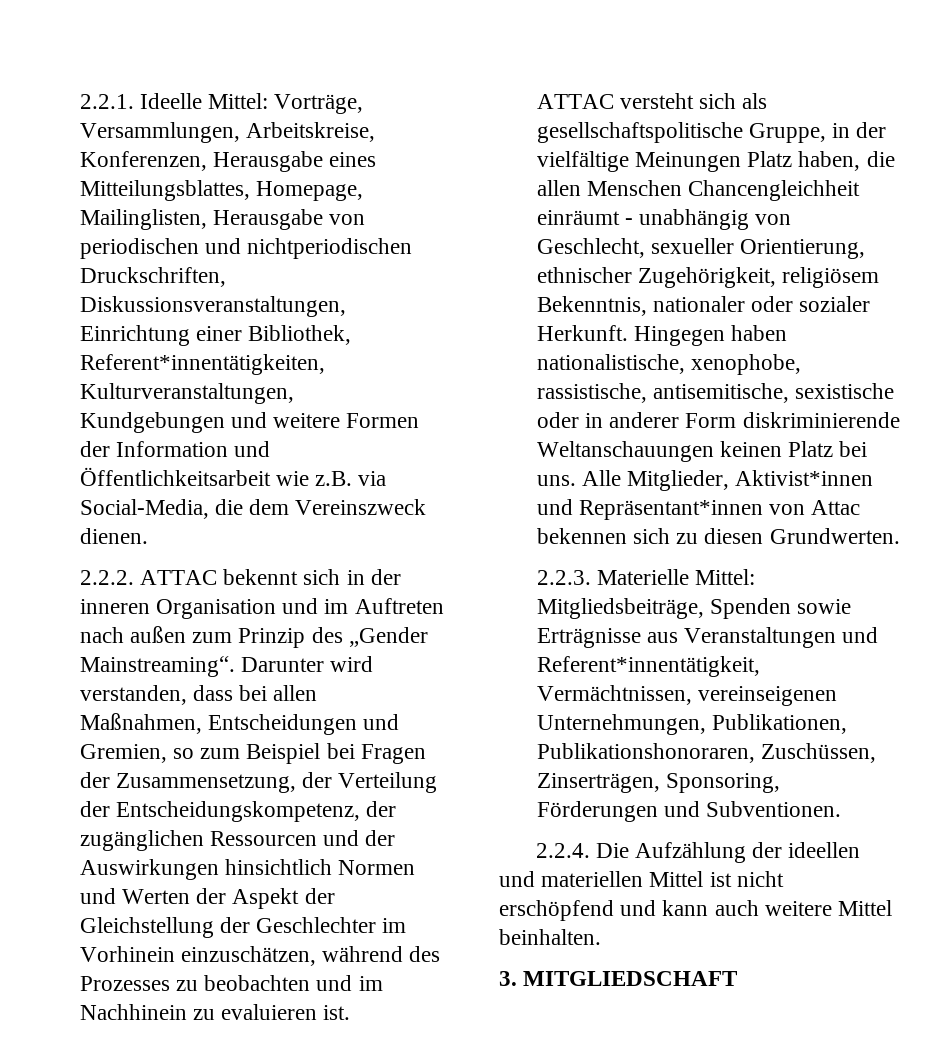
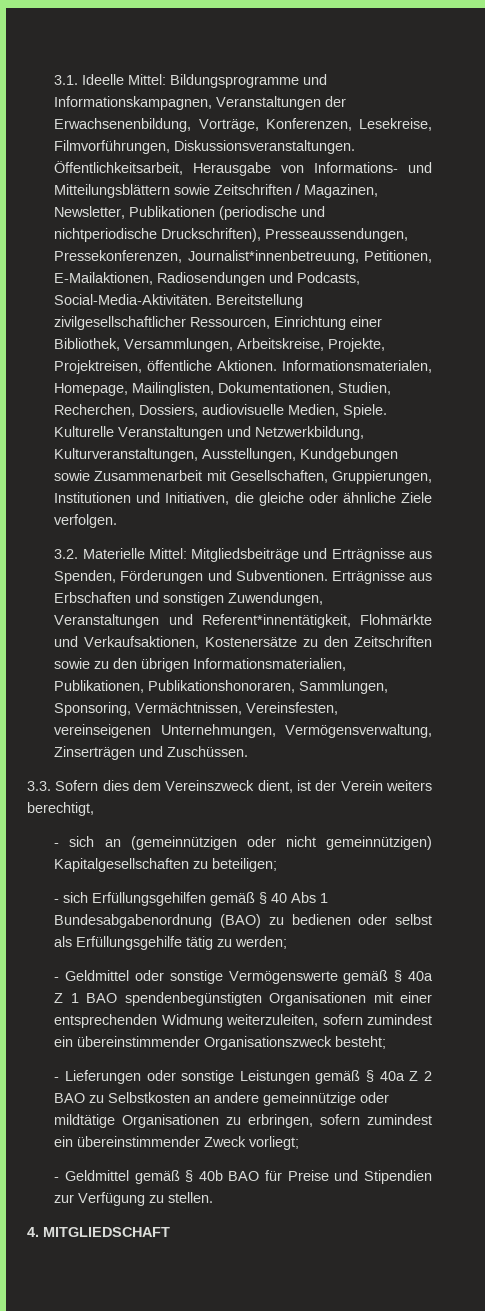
- 2.2.1. Ideelle Mittel: Vorträge, Versammlungen, Arbeitskreise, Konferenzen, Herausgabe eines Mitteilungsblattes, Homepage, Mailinglisten, Herausgabe von periodischen und nichtperiodischen Druckschriften, Diskussionsveranstaltungen, Einrichtung einer Bibliothek, Referent*innentätigkeiten, Kulturveranstaltungen, Kundgebungen und weitere Formen der Information und Öffentlichkeitsarbeit wie z.B. via Social-Media, die dem Vereinszweck dienen.
- 2.2.2. ATTAC bekennt sich in der inneren Organisation und im Auftreten nach außen zum Prinzip des „Gender Mainstreaming“. Darunter wird verstanden, dass bei allen Maßnahmen, Entscheidungen und Gremien, so zum Beispiel bei Fragen der Zusammensetzung, der Verteilung der Entscheidungskompetenz, der zugänglichen Ressourcen und der Auswirkungen hinsichtlich Normen und Werten der Aspekt der Gleichstellung der Geschlechter im Vorhinein einzuschätzen, während des Prozesses zu beobachten und im Nachhinein zu evaluieren ist.
- ATTAC versteht sich als gesellschaftspolitische Gruppe, in der vielfältige Meinungen Platz haben, die allen Menschen Chancengleichheit einräumt - unabhängig von Geschlecht, sexueller Orientierung, ethnischer Zugehörigkeit, religiösem Bekenntnis, nationaler oder sozialer Herkunft. Hingegen haben nationalistische, xenophobe, rassistische, antisemitische, sexistische oder in anderer Form diskriminierende Weltanschauungen keinen Platz bei uns. Alle Mitglieder, Aktivist*innen und Repräsentant*innen von Attac bekennen sich zu diesen Grundwerten.
- 2.2.3. Materielle Mittel: Mitgliedsbeiträge, Spenden sowie Erträgnisse aus Veranstaltungen und Referent*innentätigkeit, Vermächtnissen, vereinseigenen Unternehmungen, Publikationen, Publikationshonoraren, Zuschüssen, Zinserträgen, Sponsoring, Förderungen und Subventionen.
- 2.2.4. Die Aufzählung der ideellen und materiellen Mittel ist nicht erschöpfend und kann auch weitere Mittel beinhalten.
- 3. MITGLIEDSCHAFT
+ 3.1. Ideelle Mittel: Bildungsprogramme und Informationskampagnen, Veranstaltungen der Erwachsenenbildung, Vorträge, Konferenzen, Lesekreise, Filmvorführungen, Diskussionsveranstaltungen. Öffentlichkeitsarbeit, Herausgabe von Informations- und Mitteilungsblättern sowie Zeitschriften / Magazinen, Newsletter, Publikationen (periodische und nichtperiodische Druckschriften), Presseaussendungen, Pressekonferenzen, Journalist*innenbetreuung, Petitionen, E-Mailaktionen, Radiosendungen und Podcasts, Social-Media-Aktivitäten. Bereitstellung zivilgesellschaftlicher Ressourcen, Einrichtung einer Bibliothek, Versammlungen, Arbeitskreise, Projekte, Projektreisen, öffentliche Aktionen. Informationsmaterialen, Homepage, Mailinglisten, Dokumentationen, Studien, Recherchen, Dossiers, audiovisuelle Medien, Spiele. Kulturelle Veranstaltungen und Netzwerkbildung, Kulturveranstaltungen, Ausstellungen, Kundgebungen sowie Zusammenarbeit mit Gesellschaften, Gruppierungen, Institutionen und Initiativen, die gleiche oder ähnliche Ziele verfolgen.
+ 3.2. Materielle Mittel: Mitgliedsbeiträge und Erträgnisse aus Spenden, Förderungen und Subventionen. Erträgnisse aus Erbschaften und sonstigen Zuwendungen, Veranstaltungen und Referent*innentätigkeit, Flohmärkte und Verkaufsaktionen, Kostenersätze zu den Zeitschriften sowie zu den übrigen Informationsmaterialien, Publikationen, Publikationshonoraren, Sammlungen, Sponsoring, Vermächtnissen, Vereinsfesten, vereinseigenen Unternehmungen, Vermögensverwaltung, Zinserträgen und Zuschüssen.
+ 3.3. Sofern dies dem Vereinszweck dient, ist der Verein weiters berechtigt,
+ - sich an (gemeinnützigen oder nicht gemeinnützigen) Kapitalgesellschaften zu beteiligen;
+ - sich Erfüllungsgehilfen gemäß § 40 Abs 1 Bundesabgabenordnung (BAO) zu bedienen oder selbst als Erfüllungsgehilfe tätig zu werden;
+ - Geldmittel oder sonstige Vermögenswerte gemäß § 40a Z 1 BAO spendenbegünstigten Organisationen mit einer entsprechenden Widmung weiterzuleiten, sofern zumindest ein übereinstimmender Organisationszweck besteht;
+ - Lieferungen oder sonstige Leistungen gemäß § 40a Z 2 BAO zu Selbstkosten an andere gemeinnützige oder mildtätige Organisationen zu erbringen, sofern zumindest ein übereinstimmender Zweck vorliegt;
+ - Geldmittel gemäß § 40b BAO für Preise und Stipendien zur Verfügung zu stellen.
+ 4. MITGLIEDSCHAFT

